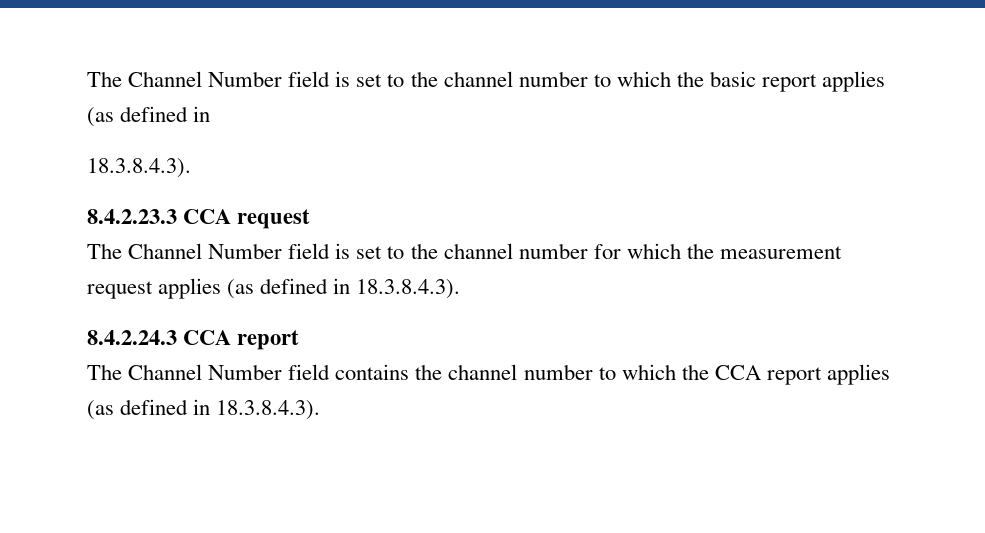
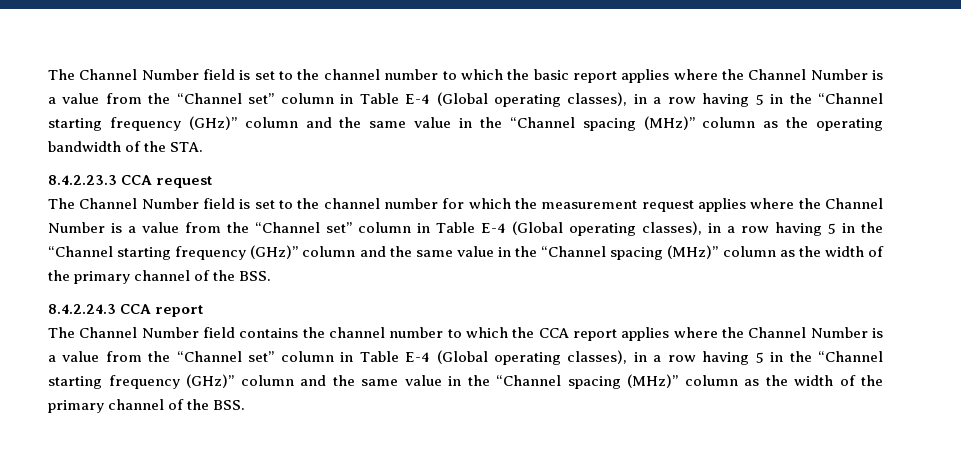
- The Channel Number field is set to the channel number to which the basic report applies (as defined in
- 18.3.8.4.3).
+ The Channel Number field is set to the channel number to which the basic report applies where the Channel Number is a value from the “Channel set” column in Table E-4 (Global operating classes), in a row having 5 in the “Channel starting frequency (GHz)” column and the same value in the “Channel spacing (MHz)” column as the operating bandwidth of the STA.
- The Channel Number field is set to the channel number for which the measurement request applies (as defined in 18.3.8.4.3).
+ The Channel Number field is set to the channel number for which the measurement request applies where the Channel Number is a value from the “Channel set” column in Table E-4 (Global operating classes), in a row having 5 in the “Channel starting frequency (GHz)” column and the same value in the “Channel spacing (MHz)” column as the width of the primary channel of the BSS.
- The Channel Number field contains the channel number to which the CCA report applies (as defined in 18.3.8.4.3).
+ The Channel Number field contains the channel number to which the CCA report applies where the Channel Number is a value from the “Channel set” column in Table E-4 (Global operating classes), in a row having 5 in the “Channel starting frequency (GHz)” column and the same value in the “Channel spacing (MHz)” column as the width of the primary channel of the BSS.

